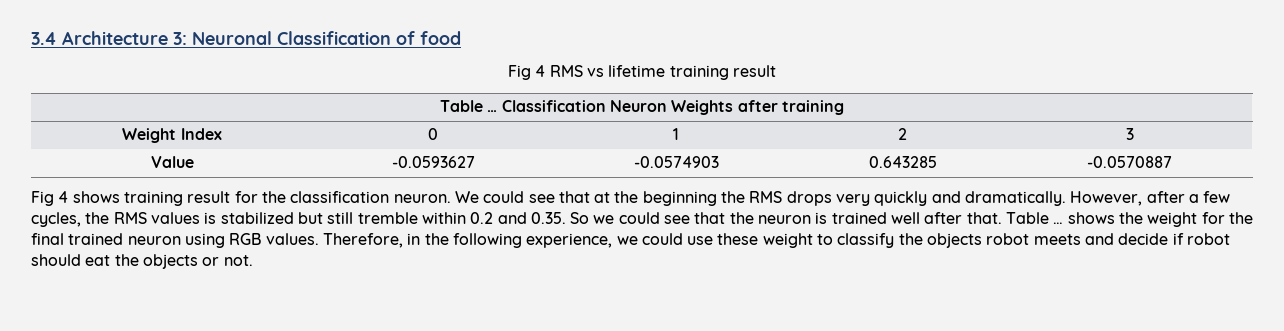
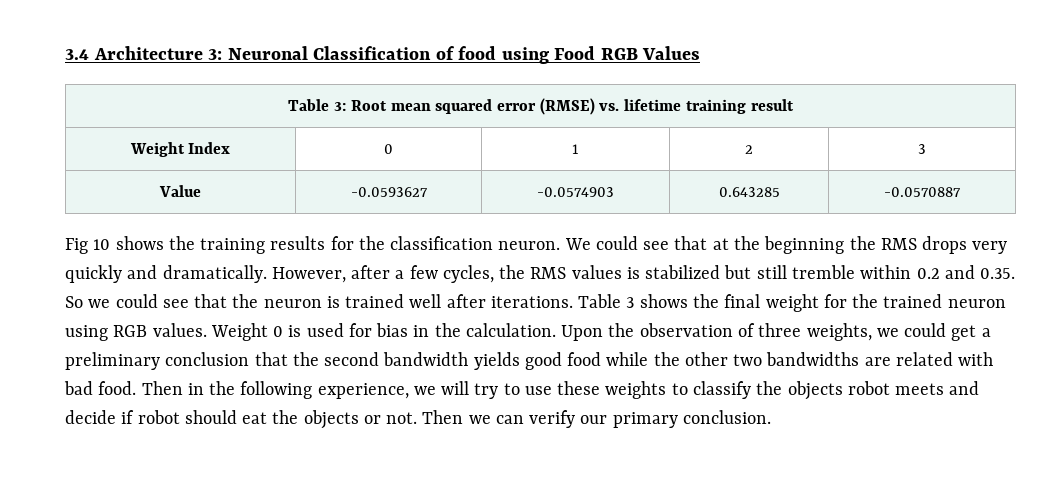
- 3.4 Architecture 3: Neuronal Classification of food
- Fig 4 RMS vs lifetime training result
- Table … Classification Neuron Weights after training
+ 3.4 Architecture 3: Neuronal Classification of food using Food RGB Values
+ Table 3: Root mean squared error (RMSE) vs. lifetime training result
- Fig 4 shows training result for the classification neuron.
+ Fig 10 shows the training results for the classification neuron.
- However, after a few cycles, the RMS values is stabilized but still tremble within 0.2 and 0.35. So we could see that the neuron is trained well after that. Table … shows the weight for the final trained neuron using RGB values.
+ However, after a few cycles, the RMS values is stabilized but still tremble within 0.2 and 0.35. So we could see that the neuron is trained well after iterations. Table 3 shows the final weight for the trained neuron using RGB values.
- Therefore, in the following experience, we could use these weight to classify the objects robot meets and decide if robot should eat the objects or not.
+ Weight 0 is used for bias in the calculation. Upon the observation of three weights, we could get a preliminary conclusion that the second bandwidth yields good food while the other two bandwidths are related with bad food. Then in the following experience, we will try to use these weights to classify the objects robot meets and decide if robot should eat the objects or not.
+ Then we can verify our primary conclusion.

